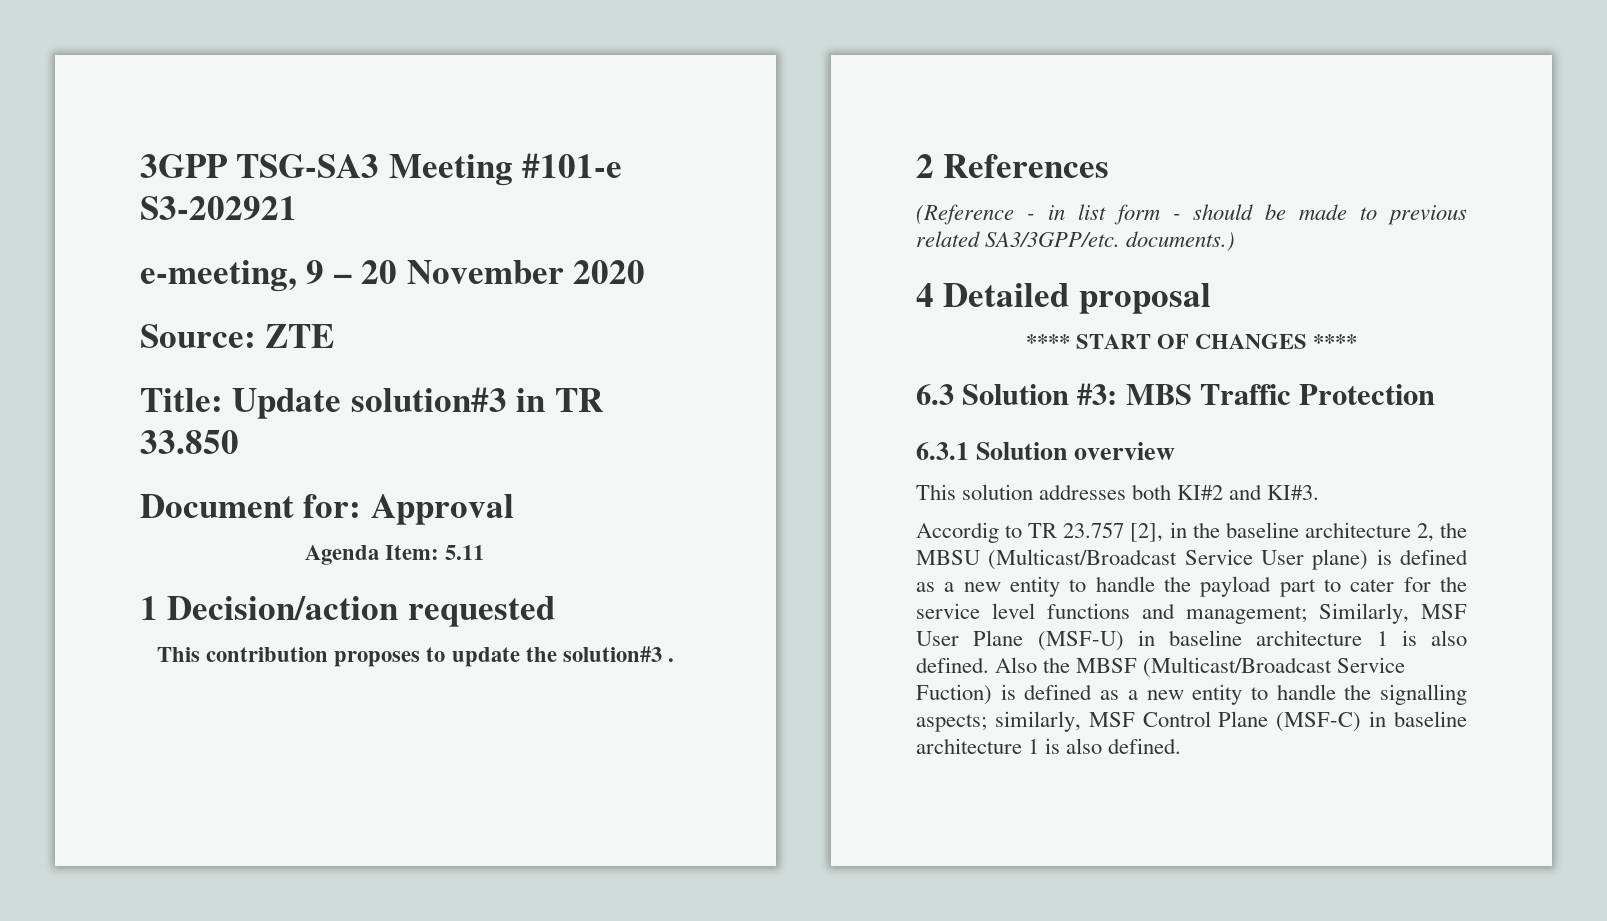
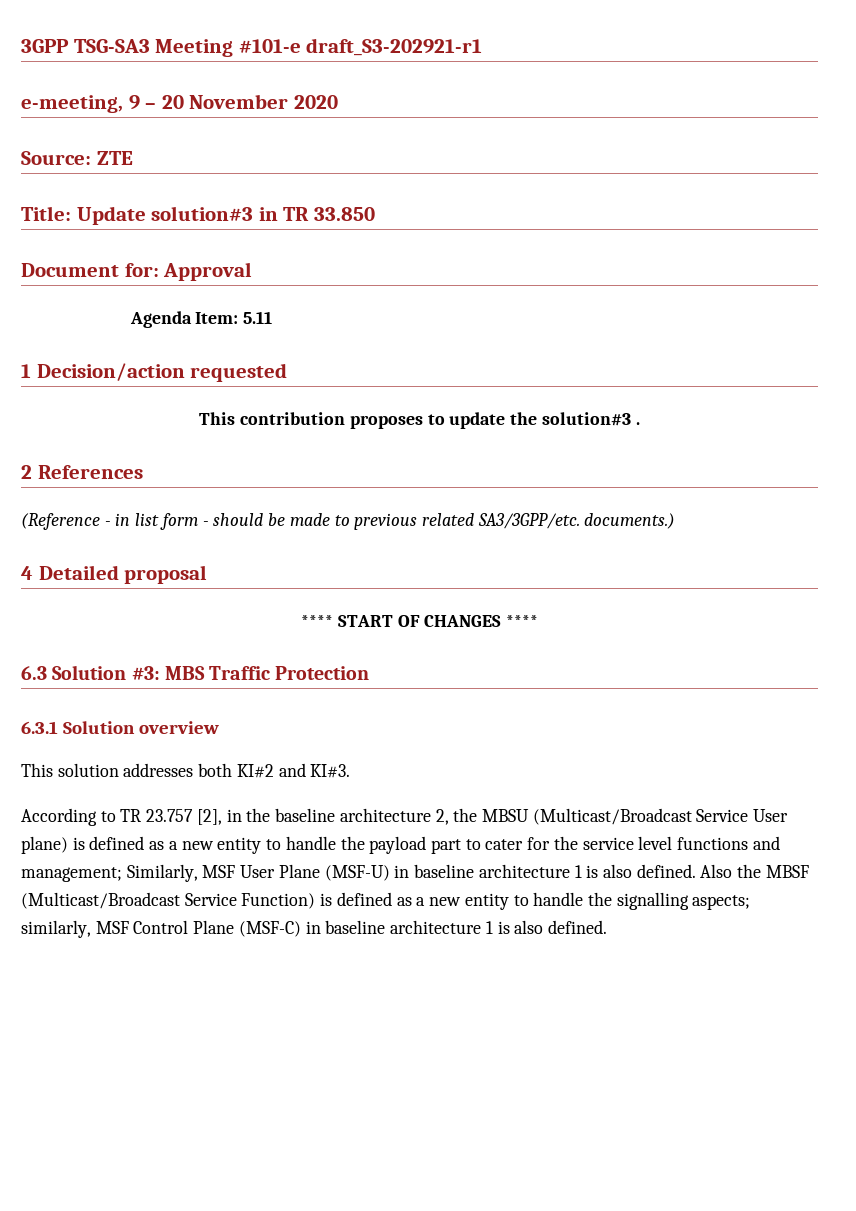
- 3GPP TSG-SA3 Meeting #101-e S3-202921
+ 3GPP TSG-SA3 Meeting #101-e draft_S3-202921-r1
- Accordig to TR 23.757 [2], in the baseline architecture 2, the MBSU (Multicast/Broadcast Service User plane) is defined as a new entity to handle the payload part to cater for the service level functions and management; Similarly, MSF User Plane (MSF-U) in baseline architecture 1 is also defined.
+ According to TR 23.757 [2], in the baseline architecture 2, the MBSU (Multicast/Broadcast Service User plane) is defined as a new entity to handle the payload part to cater for the service level functions and management; Similarly, MSF User Plane (MSF-U) in baseline architecture 1 is also defined.
- Also the MBSF (Multicast/Broadcast Service Fuction) is defined as a new entity to handle the signalling aspects; similarly, MSF Control Plane (MSF-C) in baseline architecture 1 is also defined.
+ Also the MBSF (Multicast/Broadcast Service Function) is defined as a new entity to handle the signalling aspects; similarly, MSF Control Plane (MSF-C) in baseline architecture 1 is also defined.

